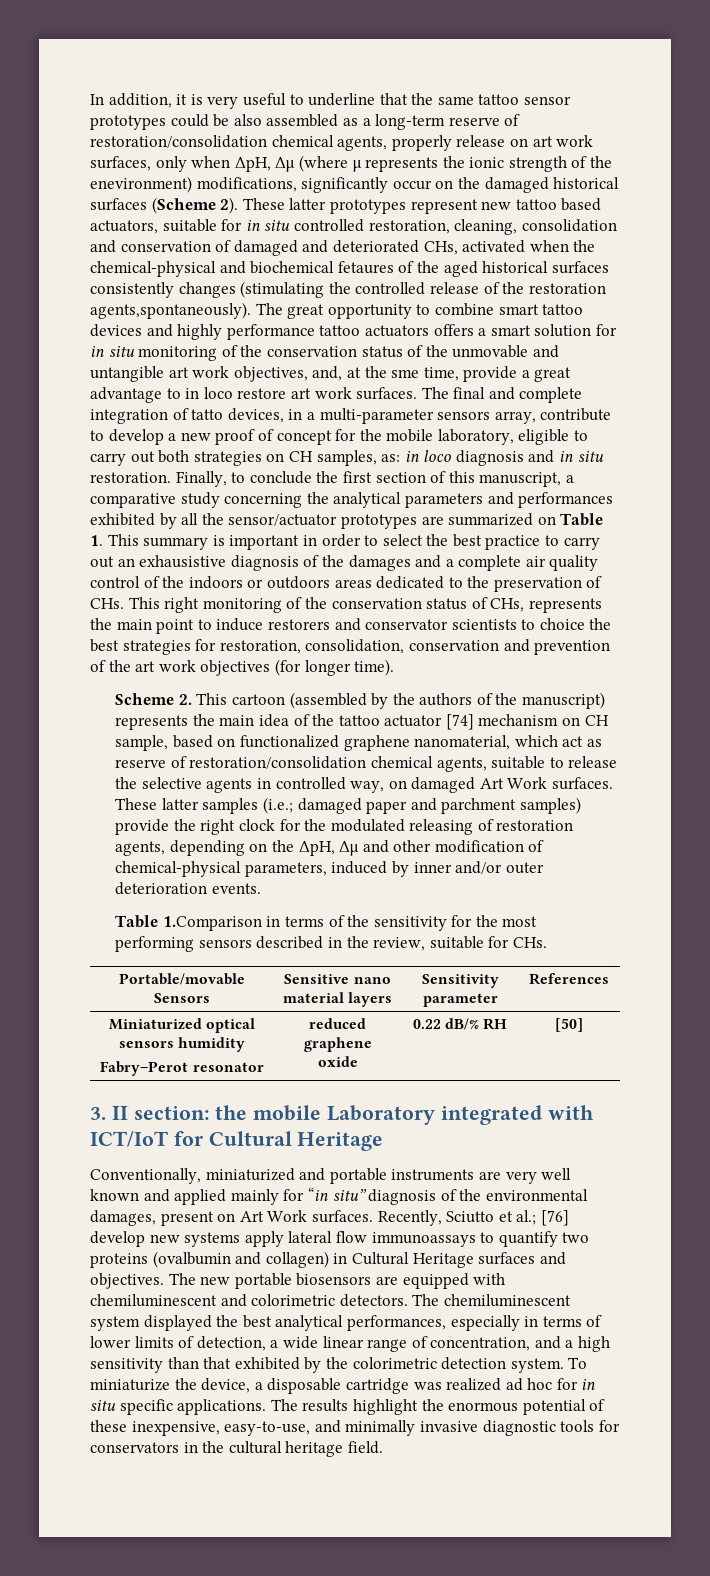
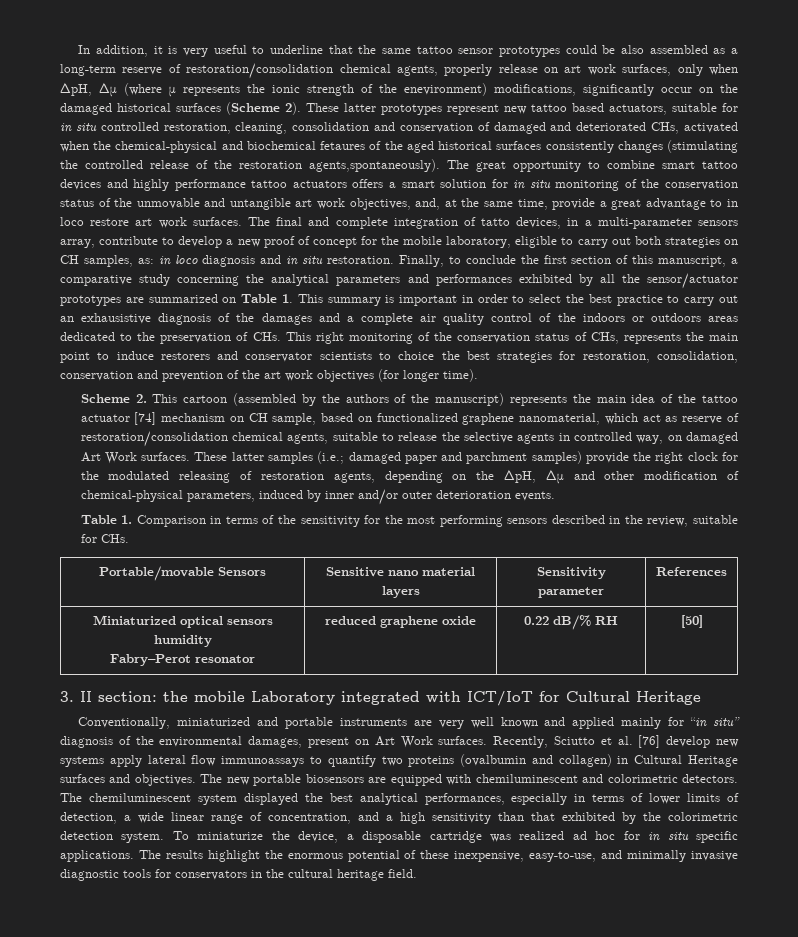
- The great opportunity to combine smart tattoo devices and highly performance tattoo actuators offers a smart solution for in situ monitoring of the conservation status of the unmovable and untangible art work objectives, and, at the sme time, provide a great advantage to in loco restore art work surfaces.
+ The great opportunity to combine smart tattoo devices and highly performance tattoo actuators offers a smart solution for in situ monitoring of the conservation status of the unmovable and untangible art work objectives, and, at the same time, provide a great advantage to in loco restore art work surfaces.
- Table 1.Comparison in terms of the sensitivity for the most performing sensors described in the review, suitable for CHs.
+ Table 1. Comparison in terms of the sensitivity for the most performing sensors described in the review, suitable for CHs.
- Recently, Sciutto et al.; [76] develop new systems apply lateral flow immunoassays to quantify two proteins (ovalbumin and collagen) in Cultural Heritage surfaces and objectives.
+ Recently, Sciutto et al. [76] develop new systems apply lateral flow immunoassays to quantify two proteins (ovalbumin and collagen) in Cultural Heritage surfaces and objectives.

